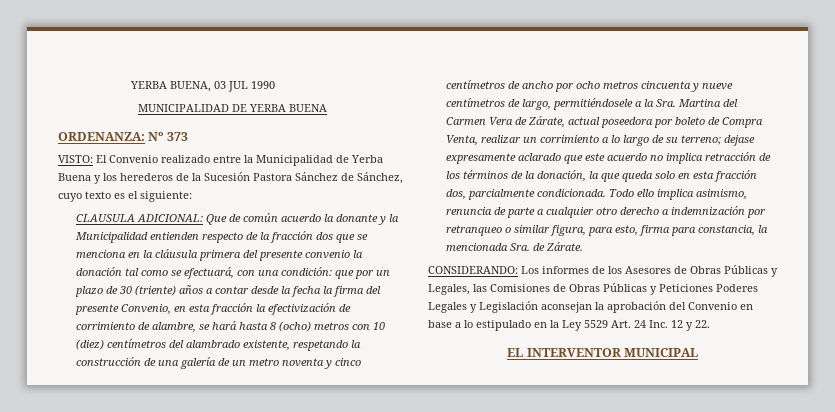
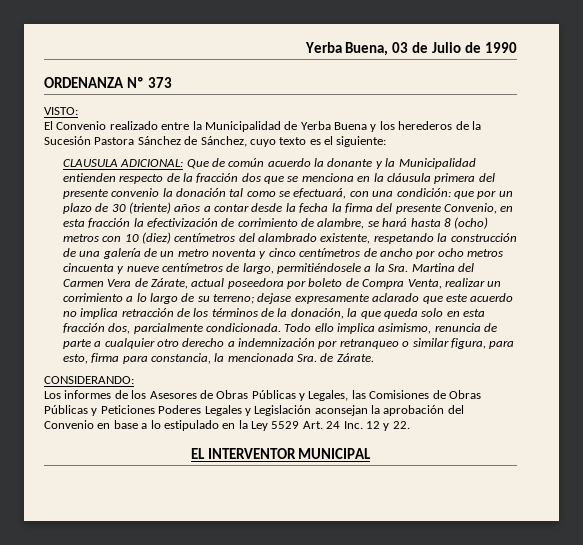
- YERBA BUENA, 03 JUL 1990
- MUNICIPALIDAD DE YERBA BUENA
- ORDENANZA: Nº 373
+ Yerba Buena, 03 de Julio de 1990
+ ORDENANZA Nº 373
- VISTO: El Convenio realizado entre la Municipalidad de Yerba Buena y los herederos de la Sucesión Pastora Sánchez de Sánchez, cuyo texto es el siguiente:
+ VISTO:
+ El Convenio realizado entre la Municipalidad de Yerba Buena y los herederos de la Sucesión Pastora Sánchez de Sánchez, cuyo texto es el siguiente:
- CONSIDERANDO: Los informes de los Asesores de Obras Públicas y Legales, las Comisiones de Obras Públicas y Peticiones Poderes Legales y Legislación aconsejan la aprobación del Convenio en base a lo estipulado en la Ley 5529 Art. 24 Inc. 12 y 22.
+ CONSIDERANDO:
+ Los informes de los Asesores de Obras Públicas y Legales, las Comisiones de Obras Públicas y Peticiones Poderes Legales y Legislación aconsejan la aprobación del Convenio en base a lo estipulado en la Ley 5529 Art. 24 Inc. 12 y 22.

